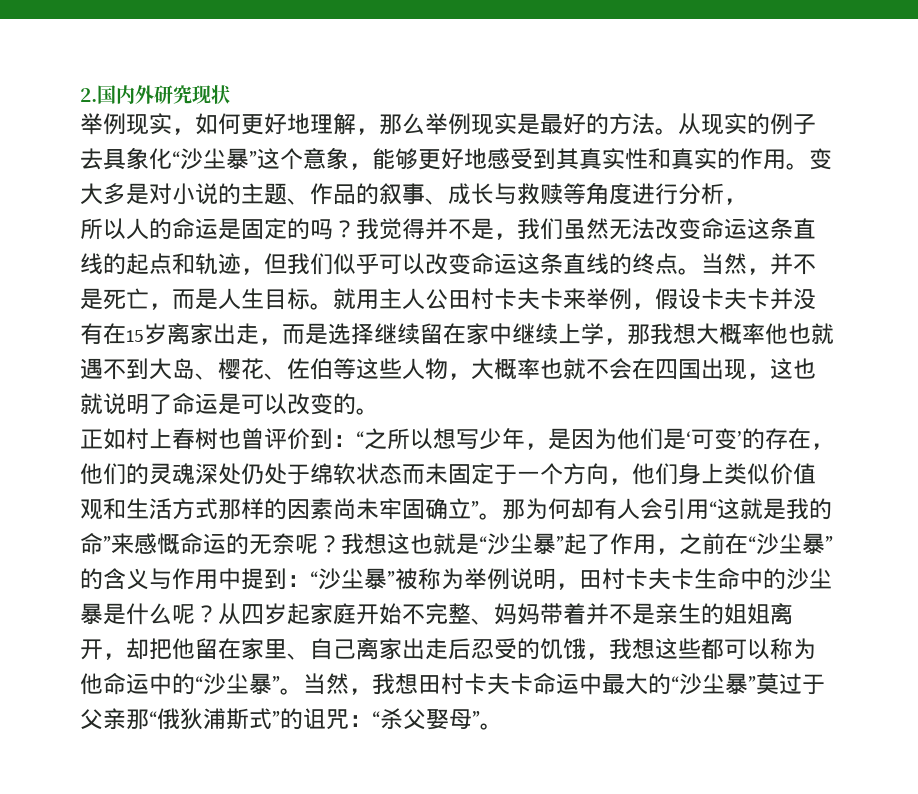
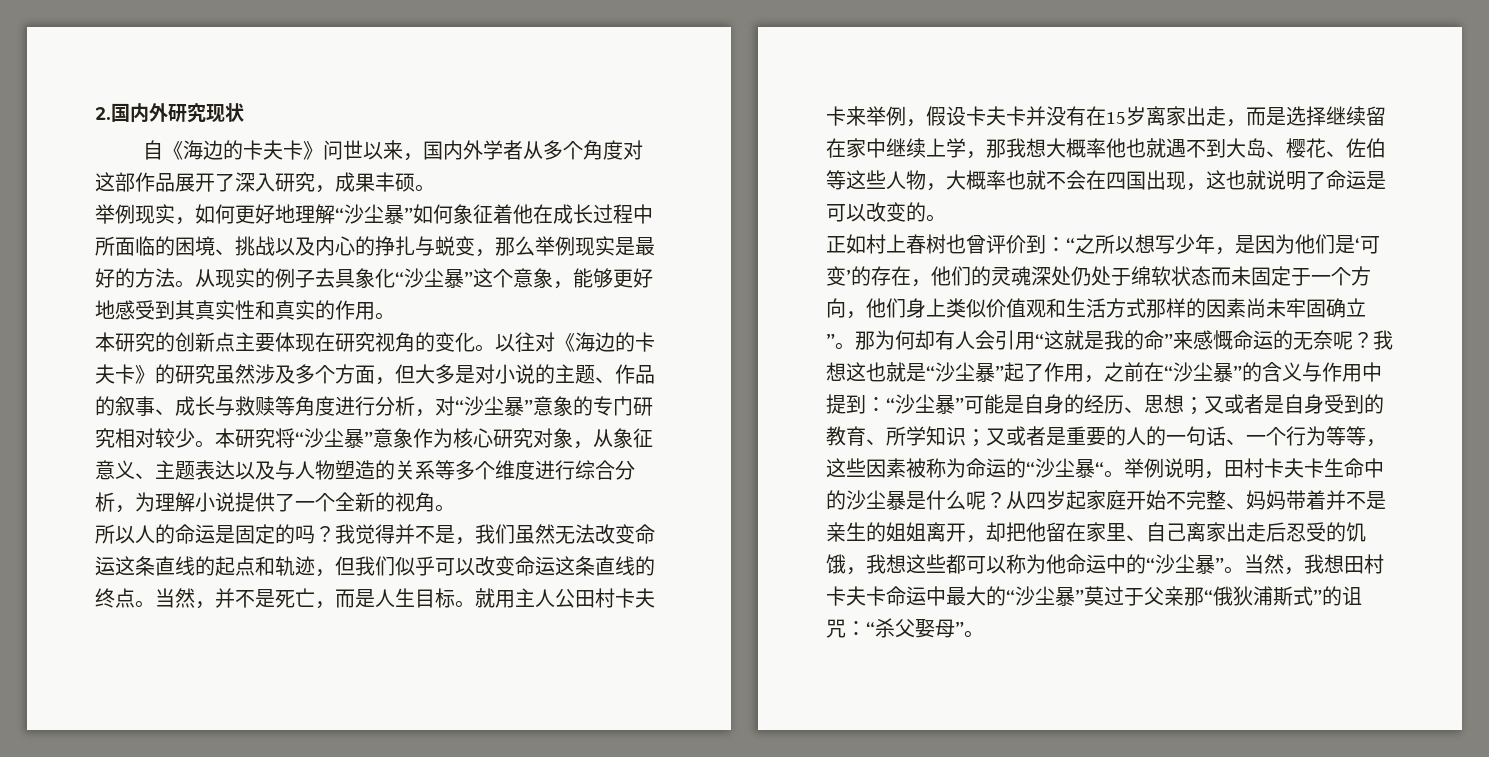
+ 自《海边的卡夫卡》问世以来，国内外学者从多个角度对这部作品展开了深入研究，成果丰硕。
- 举例现实，如何更好地理解，那么举例现实是最好的方法。
+ 举例现实，如何更好地理解“沙尘暴”如何象征着他在成长过程中所面临的困境、挑战以及内心的挣扎与蜕变，那么举例现实是最好的方法。
- 从现实的例子去具象化“沙尘暴”这个意象，能够更好地感受到其真实性和真实的作用。变大多是对小说的主题、作品的叙事、成长与救赎等角度进行分析，
+ 从现实的例子去具象化“沙尘暴”这个意象，能够更好地感受到其真实性和真实的作用。
+ 本研究的创新点主要体现在研究视角的变化。以往对《海边的卡夫卡》的研究虽然涉及多个方面，但大多是对小说的主题、作品的叙事、成长与救赎等角度进行分析，对“沙尘暴”意象的专门研究相对较少。本研究将“沙尘暴”意象作为核心研究对象，从象征意义、主题表达以及与人物塑造的关系等多个维度进行综合分析，为理解小说提供了一个全新的视角。
- 我想这也就是“沙尘暴”起了作用，之前在“沙尘暴”的含义与作用中提到：“沙尘暴”被称为举例说明，田村卡夫卡生命中的沙尘暴是什么呢？
+ 我想这也就是“沙尘暴”起了作用，之前在“沙尘暴”的含义与作用中提到：“沙尘暴”可能是自身的经历、思想；又或者是自身受到的教育、所学知识；又或者是重要的人的一句话、一个行为等等，这些因素被称为命运的“沙尘暴“。举例说明，田村卡夫卡生命中的沙尘暴是什么呢？

